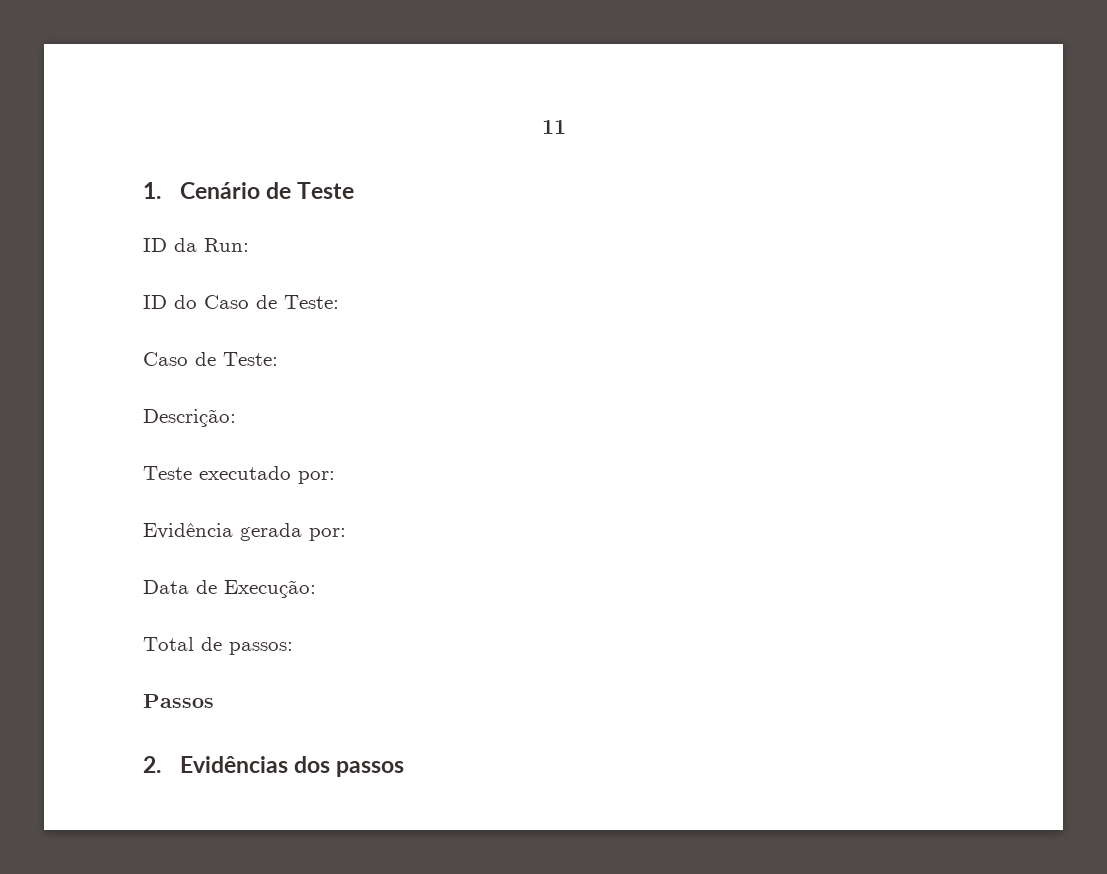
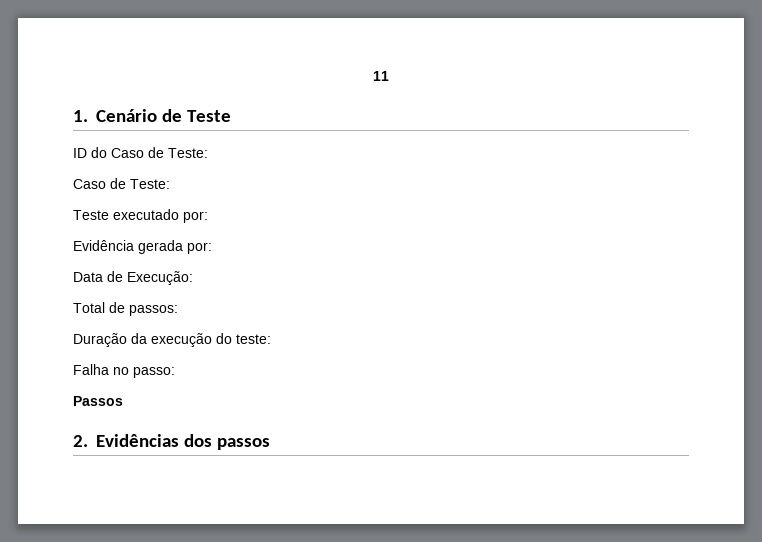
- ID da Run:
- Descrição:
+ Duração da execução do teste:
+ Falha no passo:

